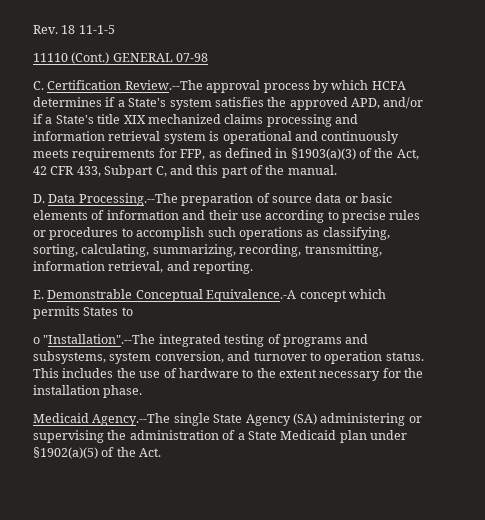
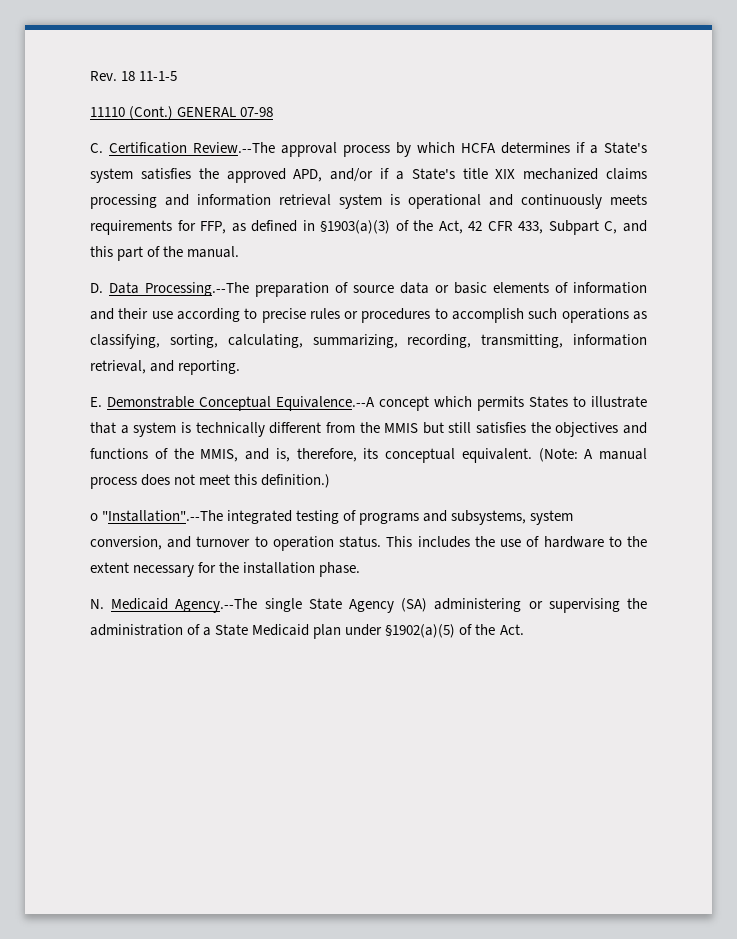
- E. Demonstrable Conceptual Equivalence.-A concept which permits States to
+ E. Demonstrable Conceptual Equivalence.--A concept which permits States to illustrate that a system is technically different from the MMIS but still satisfies the objectives and functions of the MMIS, and is, therefore, its conceptual equivalent. (Note: A manual process does not meet this definition.)
- Medicaid Agency.--The single State Agency (SA) administering or supervising the administration of a State Medicaid plan under §1902(a)(5) of the Act.
+ N. Medicaid Agency.--The single State Agency (SA) administering or supervising the administration of a State Medicaid plan under §1902(a)(5) of the Act.

